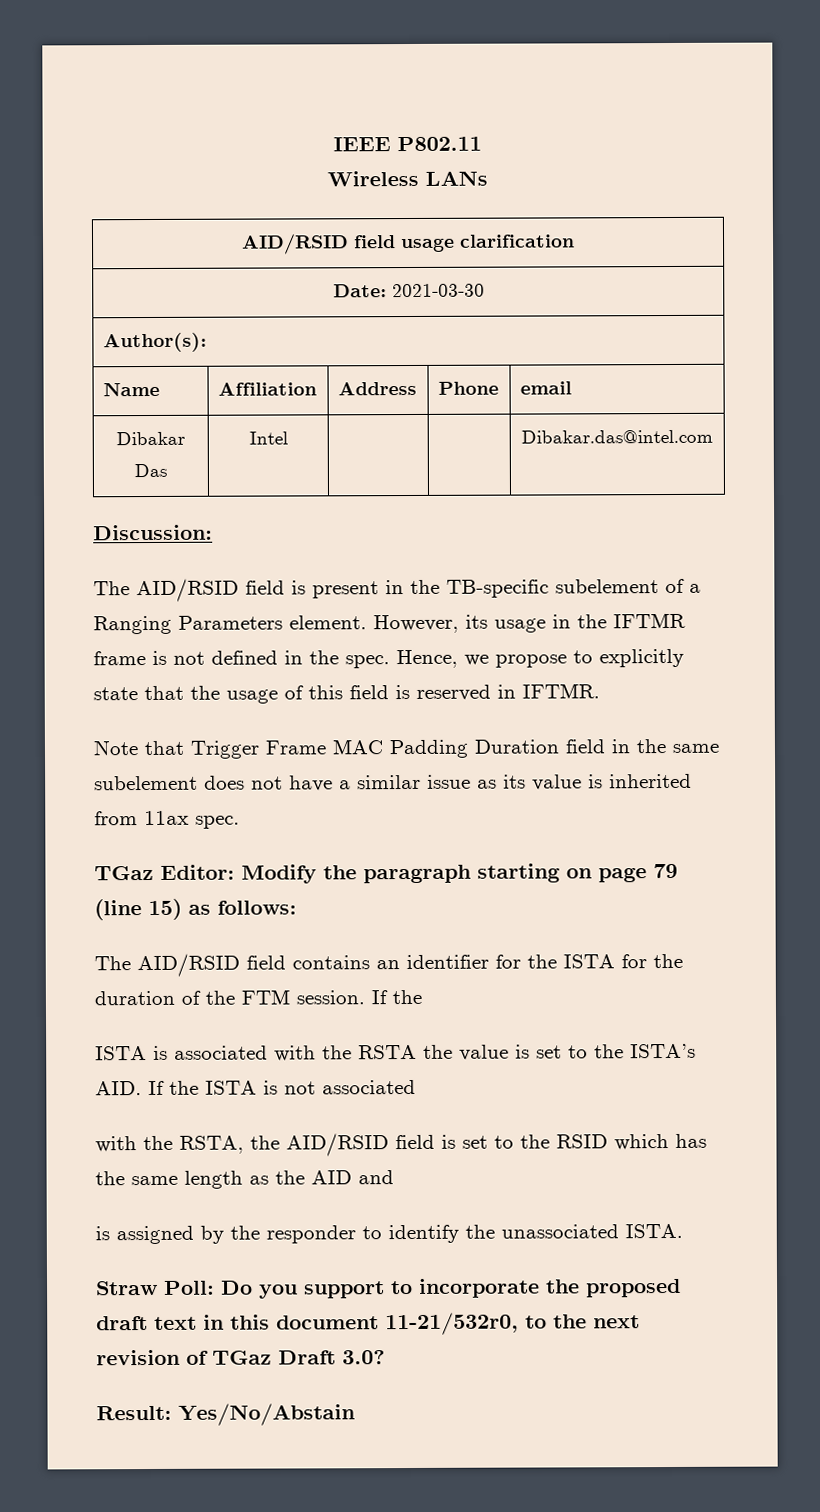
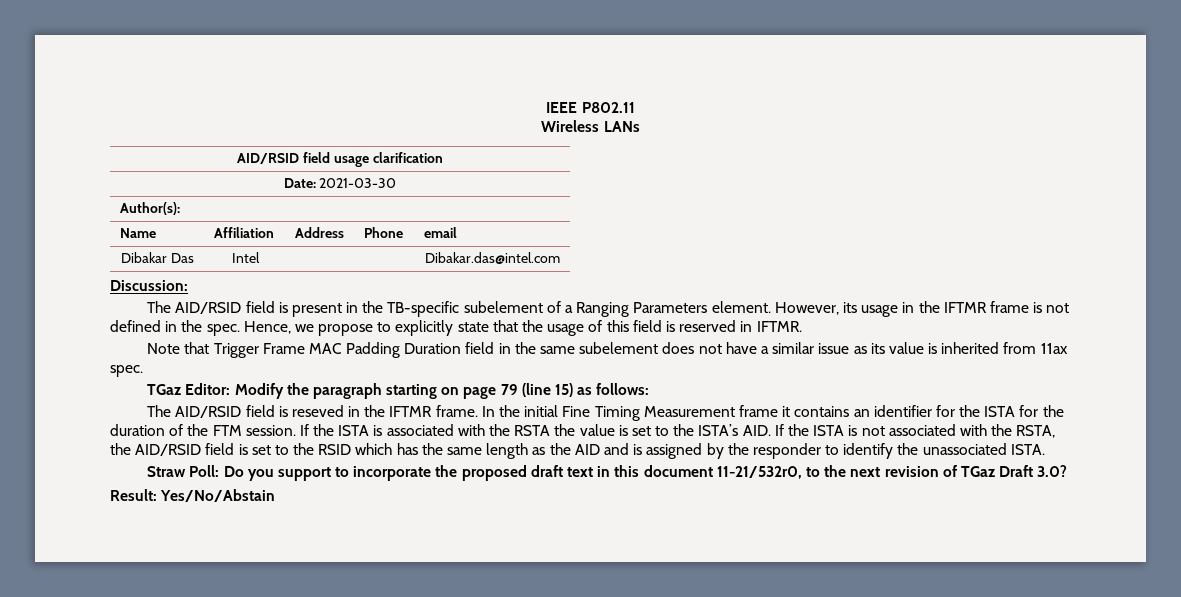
- The AID/RSID field contains an identifier for the ISTA for the duration of the FTM session. If the
- ISTA is associated with the RSTA the value is set to the ISTA’s AID. If the ISTA is not associated
- with the RSTA, the AID/RSID field is set to the RSID which has the same length as the AID and
- is assigned by the responder to identify the unassociated ISTA.
+ The AID/RSID field is reseved in the IFTMR frame. In the initial Fine Timing Measurement frame it contains an identifier for the ISTA for the duration of the FTM session. If the ISTA is associated with the RSTA the value is set to the ISTA’s AID. If the ISTA is not associated with the RSTA, the AID/RSID field is set to the RSID which has the same length as the AID and is assigned by the responder to identify the unassociated ISTA.

